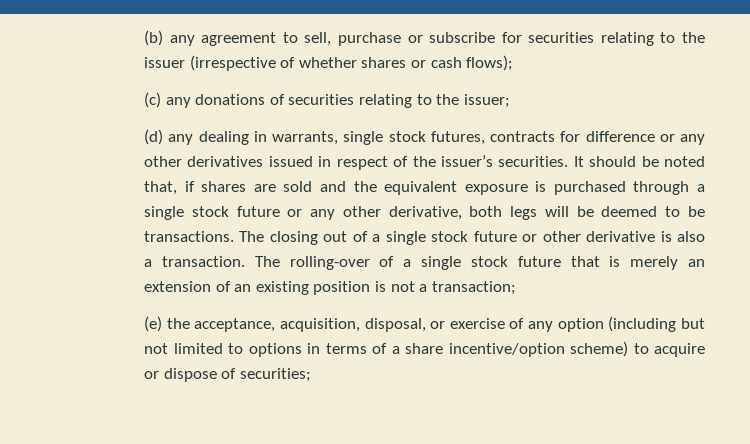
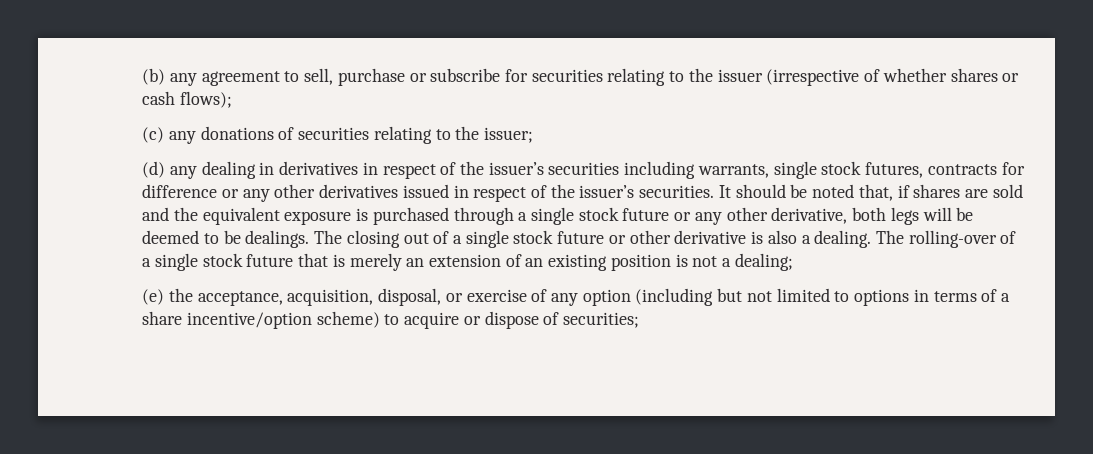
- (d) any dealing in warrants, single stock futures, contracts for difference or any other derivatives issued in respect of the issuer’s securities.
+ (d) any dealing in derivatives in respect of the issuer’s securities including warrants, single stock futures, contracts for difference or any other derivatives issued in respect of the issuer’s securities.
- It should be noted that, if shares are sold and the equivalent exposure is purchased through a single stock future or any other derivative, both legs will be deemed to be transactions.
+ It should be noted that, if shares are sold and the equivalent exposure is purchased through a single stock future or any other derivative, both legs will be deemed to be dealings.
- The closing out of a single stock future or other derivative is also a transaction.
+ The closing out of a single stock future or other derivative is also a dealing.
- The rolling-over of a single stock future that is merely an extension of an existing position is not a transaction;
+ The rolling-over of a single stock future that is merely an extension of an existing position is not a dealing;

